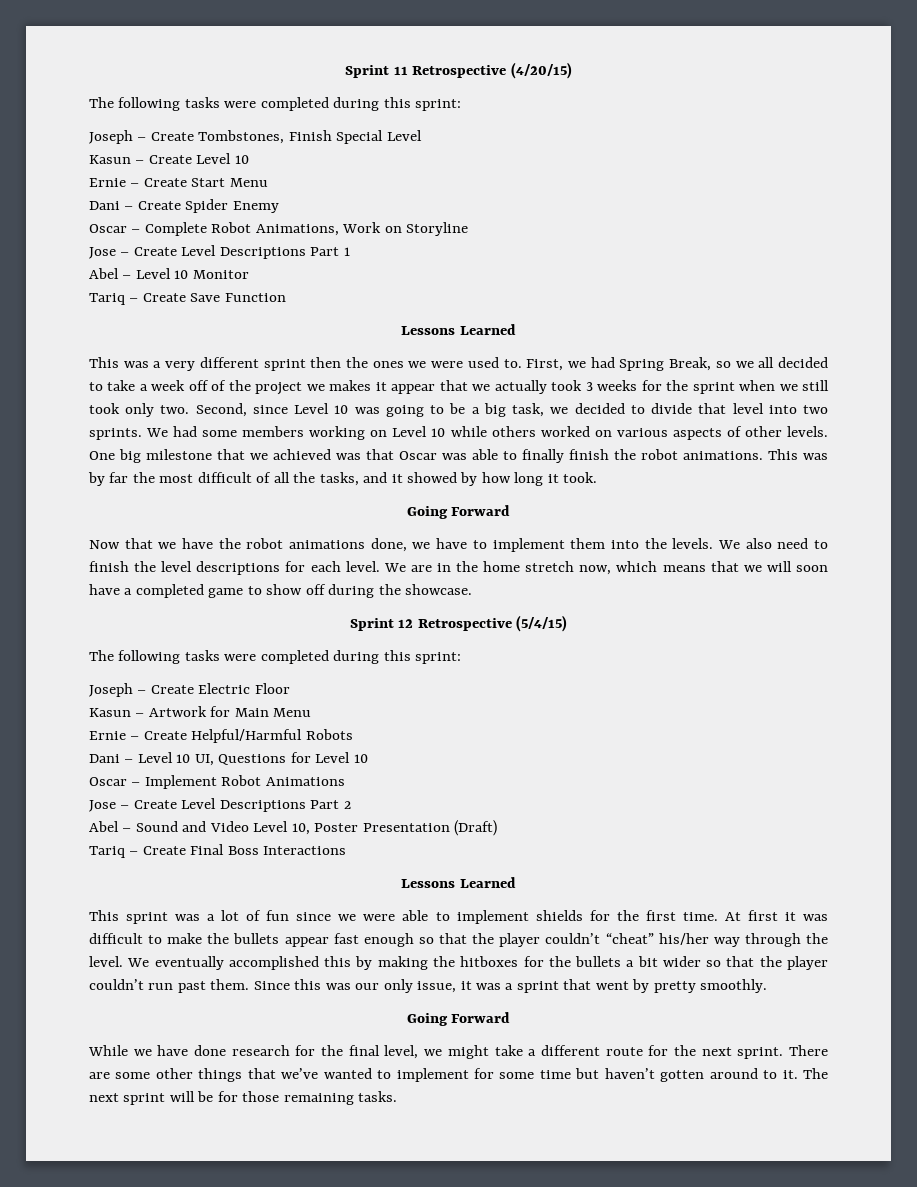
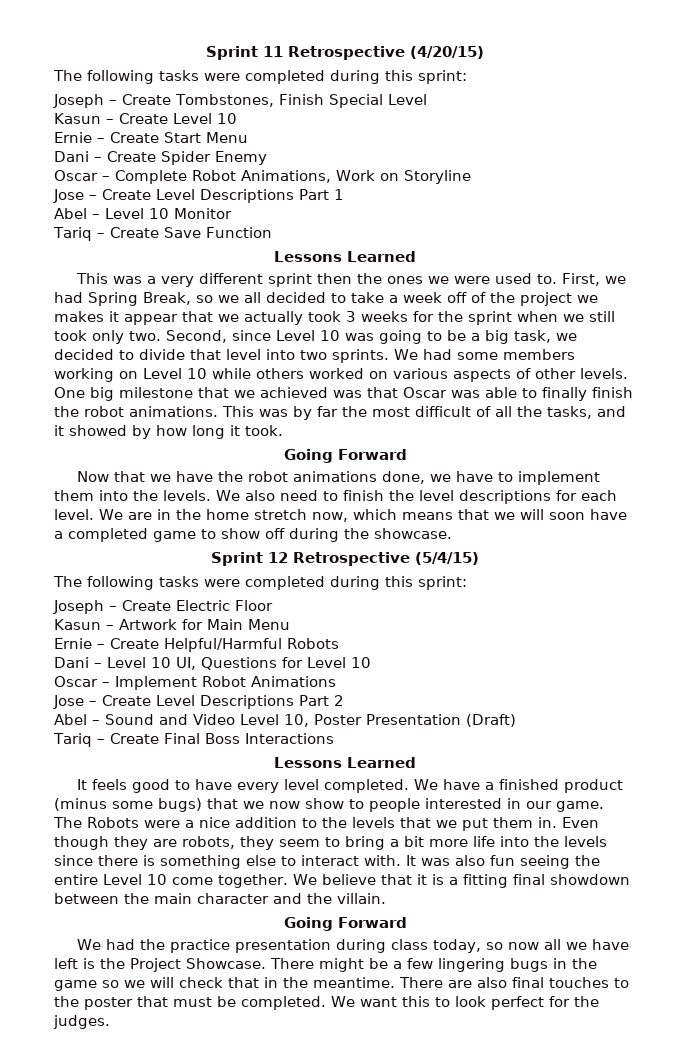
- This sprint was a lot of fun since we were able to implement shields for the first time. At first it was difficult to make the bullets appear fast enough so that the player couldn’t “cheat” his/her way through the level. We eventually accomplished this by making the hitboxes for the bullets a bit wider so that the player couldn’t run past them. Since this was our only issue, it was a sprint that went by pretty smoothly.
+ It feels good to have every level completed. We have a finished product (minus some bugs) that we now show to people interested in our game. The Robots were a nice addition to the levels that we put them in. Even though they are robots, they seem to bring a bit more life into the levels since there is something else to interact with. It was also fun seeing the entire Level 10 come together. We believe that it is a fitting final showdown between the main character and the villain.
  Going Forward
- While we have done research for the final level, we might take a different route for the next sprint. There are some other things that we’ve wanted to implement for some time but haven’t gotten around to it. The next sprint will be for those remaining tasks.
+ We had the practice presentation during class today, so now all we have left is the Project Showcase. There might be a few lingering bugs in the game so we will check that in the meantime. There are also final touches to the poster that must be completed. We want this to look perfect for the judges.

